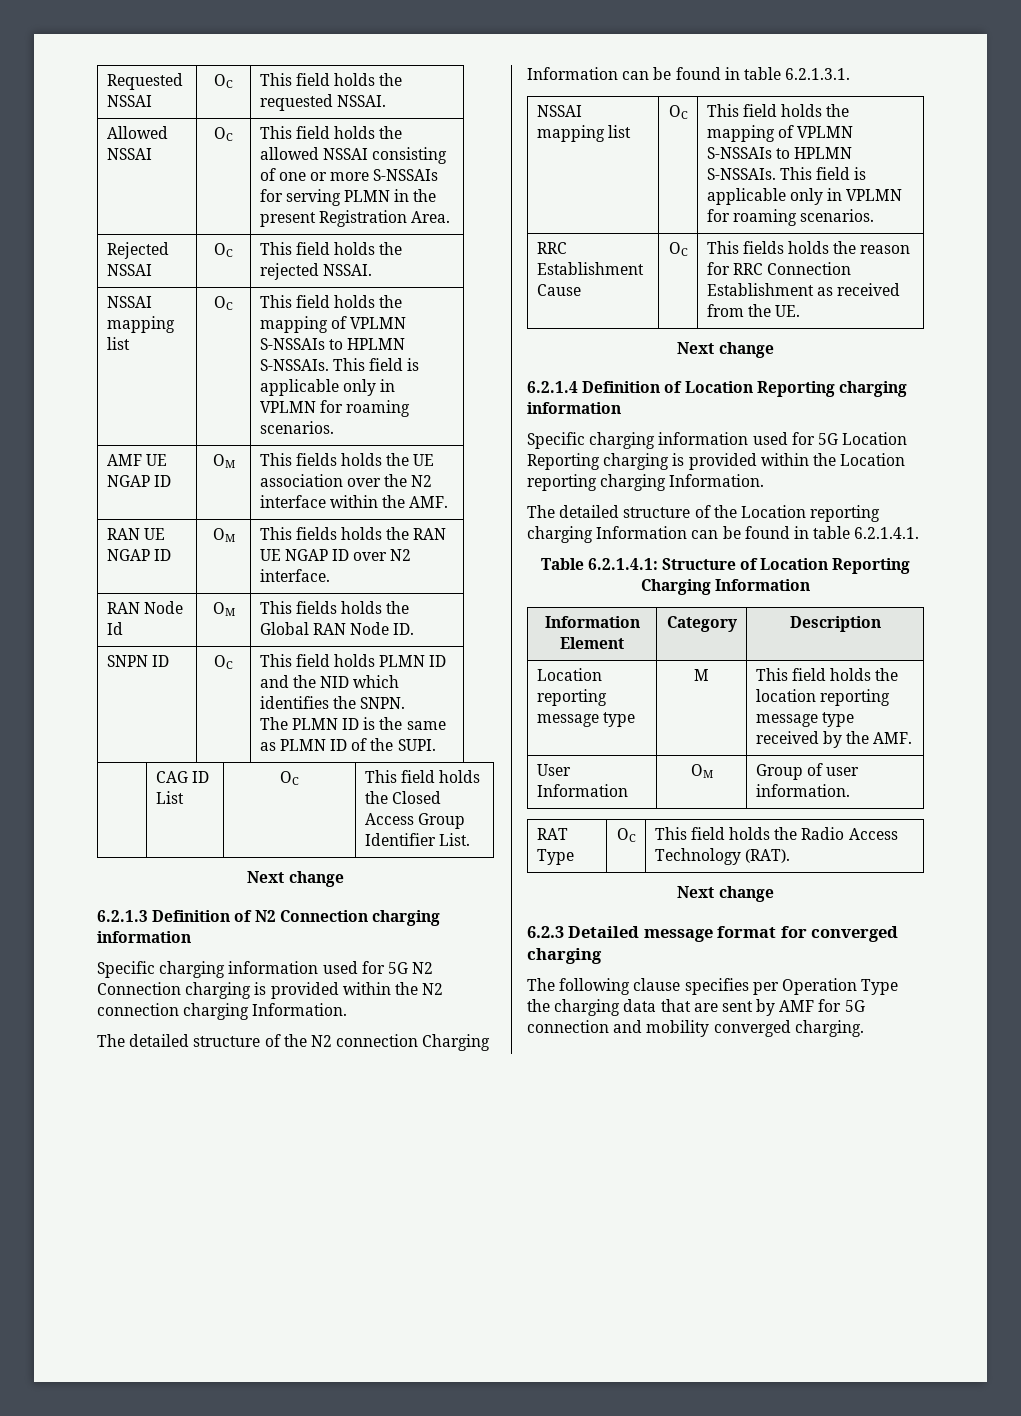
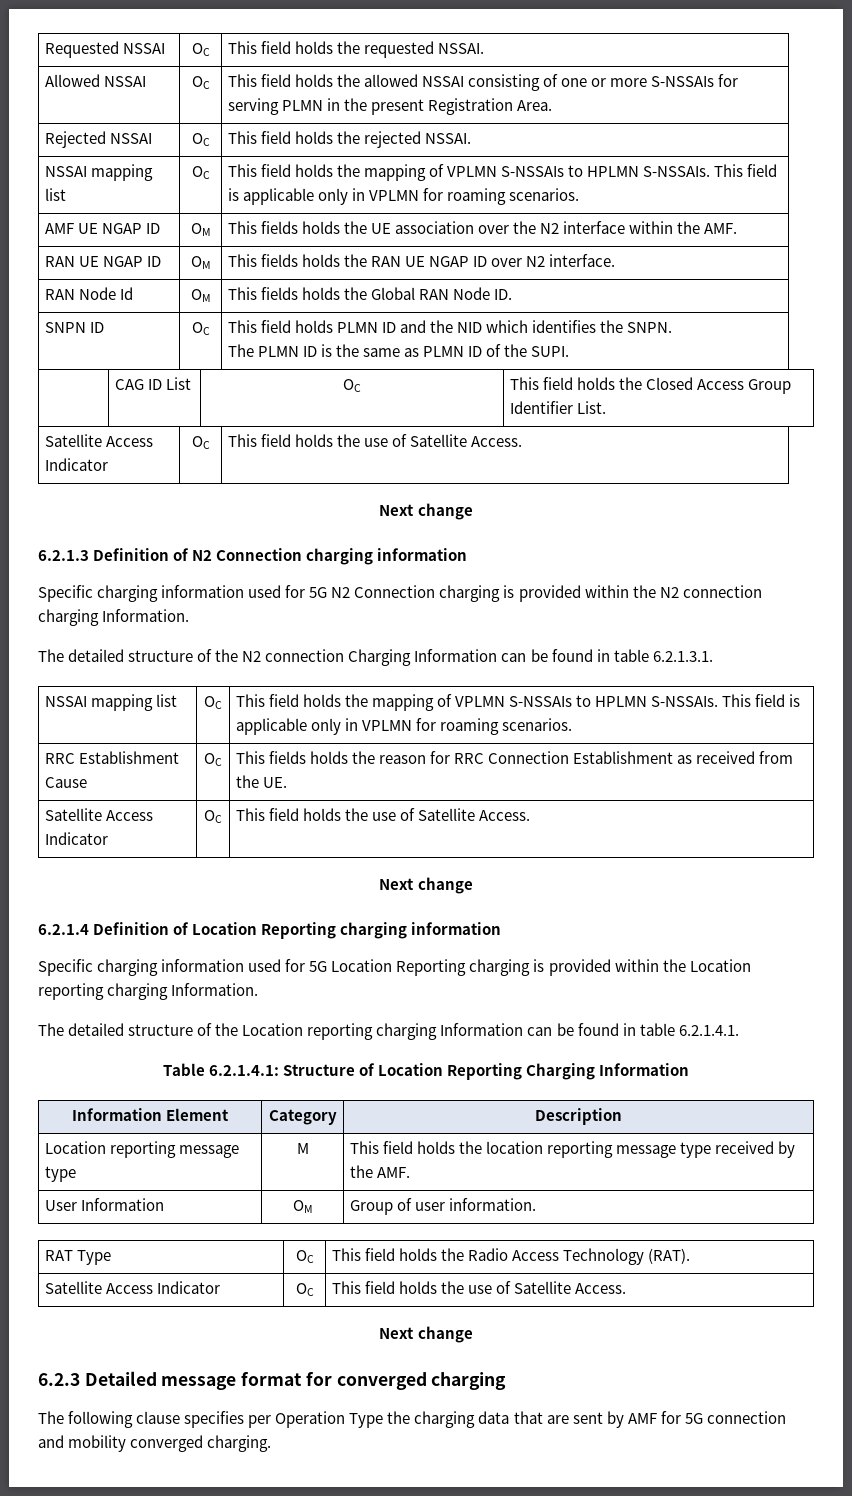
  | CAG ID List | OC | This field holds the Closed Access Group Identifier List.
+ Satellite Access Indicator | OC | This field holds the use of Satellite Access.
  RRC Establishment Cause | OC | This fields holds the reason for RRC Connection Establishment as received from the UE.
+ Satellite Access Indicator | OC | This field holds the use of Satellite Access.
  RAT Type | OC | This field holds the Radio Access Technology (RAT).
+ Satellite Access Indicator | OC | This field holds the use of Satellite Access.

